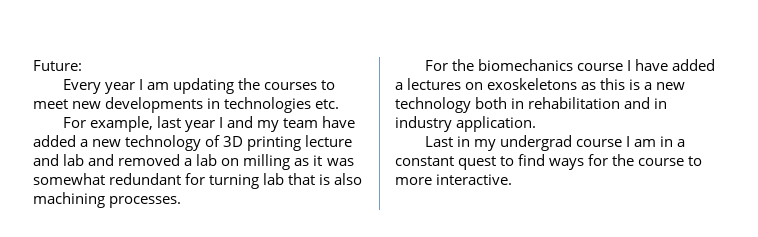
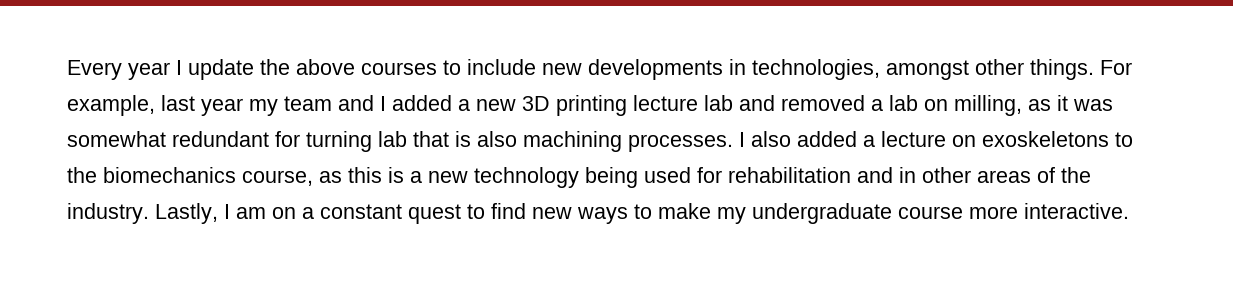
- Future:
- Every year I am updating the courses to meet new developments in technologies etc.
- For example, last year I and my team have added a new technology of 3D printing lecture and lab and removed a lab on milling as it was somewhat redundant for turning lab that is also machining processes.
- For the biomechanics course I have added a lectures on exoskeletons as this is a new technology both in rehabilitation and in industry application.
- Last in my undergrad course I am in a constant quest to find ways for the course to more interactive.
+ Every year I update the above courses to include new developments in technologies, amongst other things. For example, last year my team and I added a new 3D printing lecture lab and removed a lab on milling, as it was somewhat redundant for turning lab that is also machining processes. I also added a lecture on exoskeletons to the biomechanics course, as this is a new technology being used for rehabilitation and in other areas of the industry. Lastly, I am on a constant quest to find new ways to make my undergraduate course more interactive.

